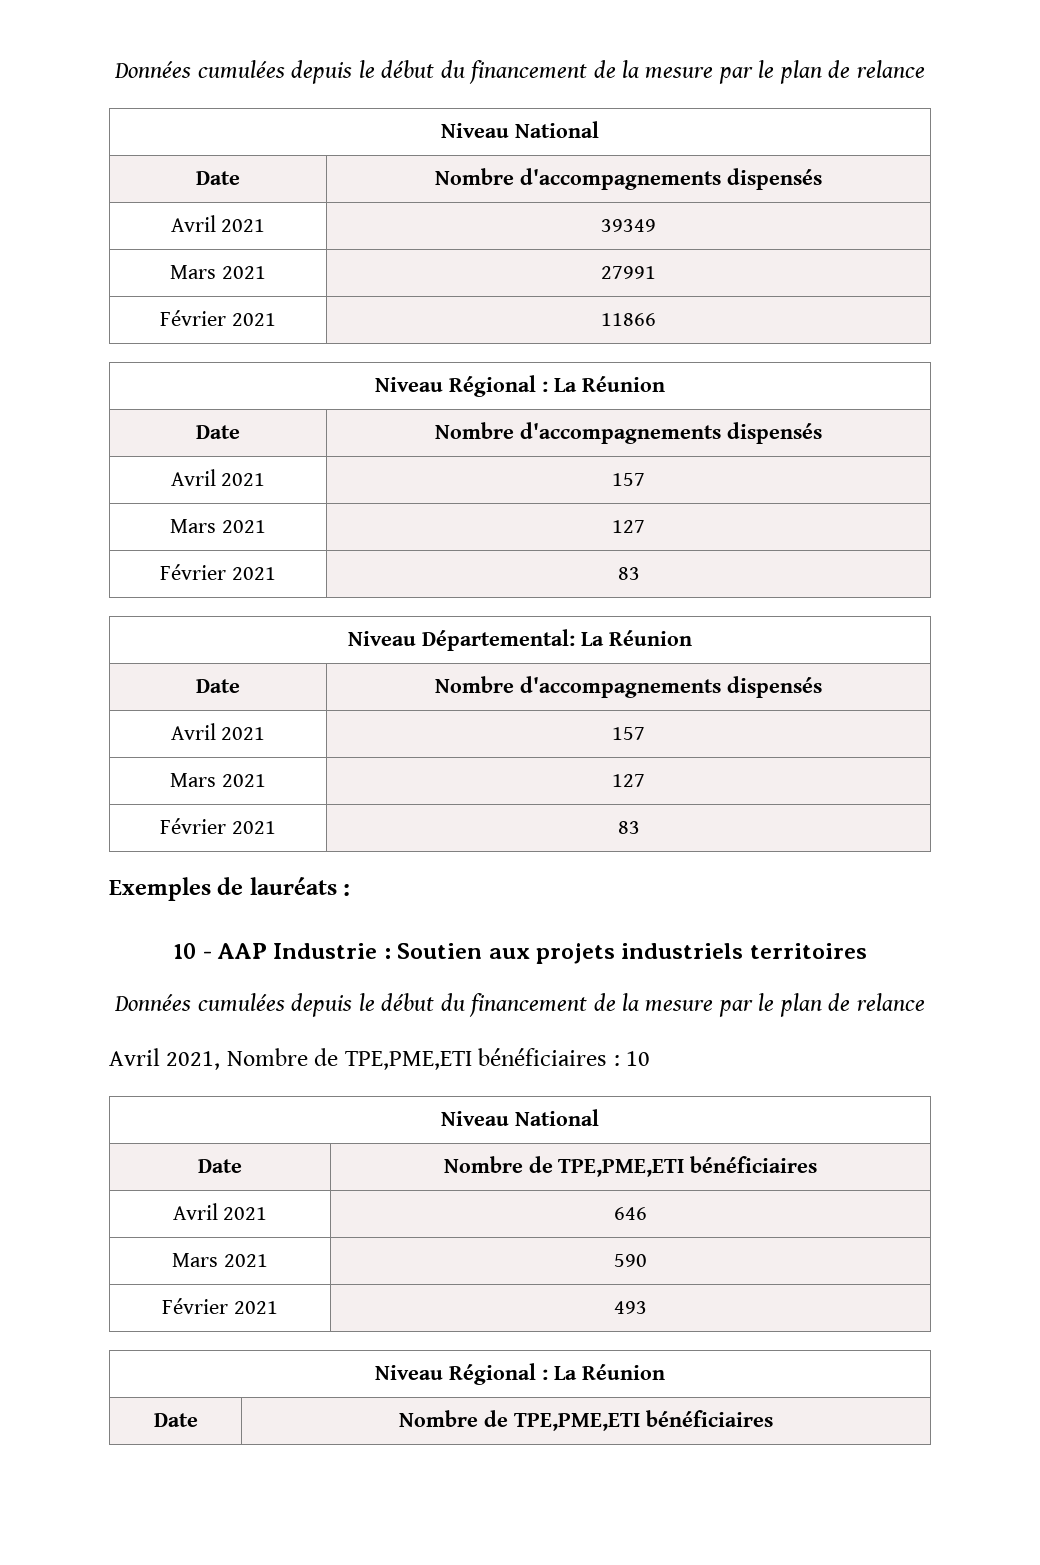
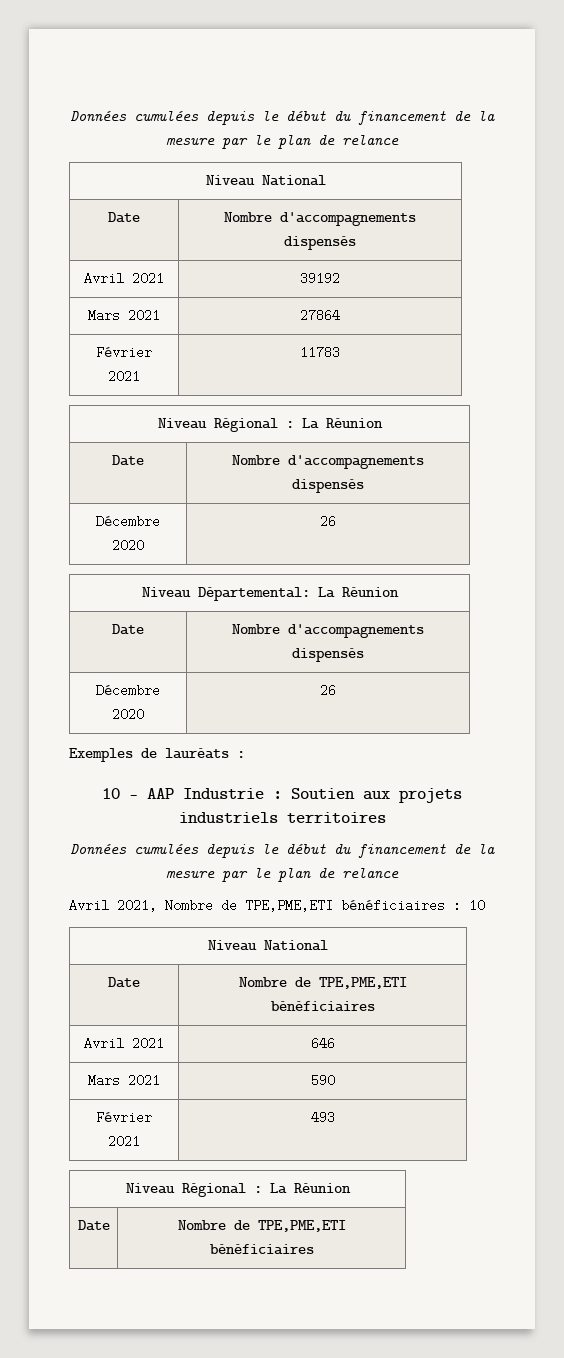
- Avril 2021 | 39349
- Mars 2021 | 27991
- Février 2021 | 11866
+ Avril 2021 | 39192
+ Mars 2021 | 27864
+ Février 2021 | 11783
  Niveau Régional : La Réunion
  Date | Nombre d'accompagnements dispensés
- Avril 2021 | 157
- Mars 2021 | 127
- Février 2021 | 83
+ Décembre 2020 | 26
  Niveau Départemental: La Réunion
  Date | Nombre d'accompagnements dispensés
- Avril 2021 | 157
- Mars 2021 | 127
- Février 2021 | 83
+ Décembre 2020 | 26

